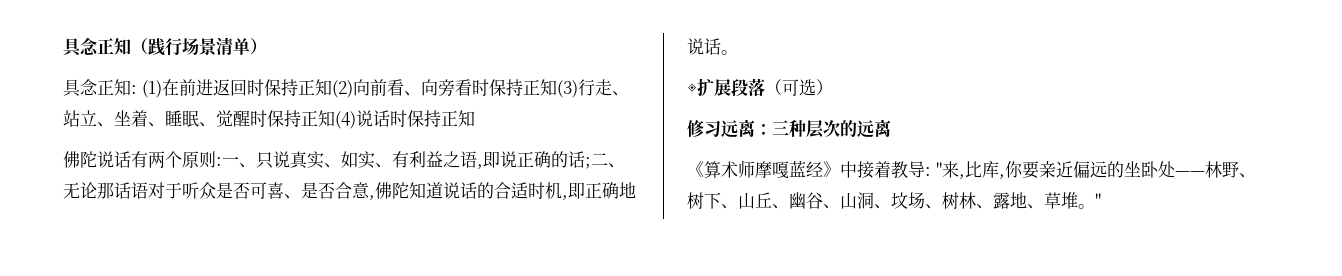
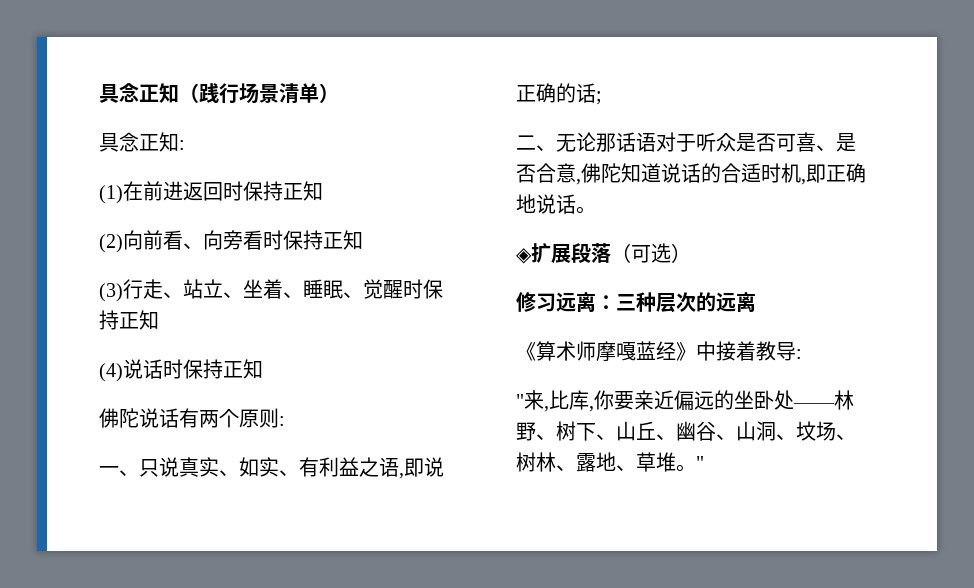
- 具念正知: (1)在前进返回时保持正知(2)向前看、向旁看时保持正知(3)行走、站立、坐着、睡眠、觉醒时保持正知(4)说话时保持正知
+ 具念正知:
+ (1)在前进返回时保持正知
+ (2)向前看、向旁看时保持正知
+ (3)行走、站立、坐着、睡眠、觉醒时保持正知
+ (4)说话时保持正知
- 佛陀说话有两个原则:一、只说真实、如实、有利益之语,即说正确的话;二、无论那话语对于听众是否可喜、是否合意,佛陀知道说话的合适时机,即正确地说话。
+ 佛陀说话有两个原则:
+ 一、只说真实、如实、有利益之语,即说正确的话;
+ 二、无论那话语对于听众是否可喜、是否合意,佛陀知道说话的合适时机,即正确地说话。
- 《算术师摩嘎蓝经》中接着教导: "来,比库,你要亲近偏远的坐卧处——林野、树下、山丘、幽谷、山洞、坟场、树林、露地、草堆。
+ 《算术师摩嘎蓝经》中接着教导:
+ "来,比库,你要亲近偏远的坐卧处——林野、树下、山丘、幽谷、山洞、坟场、树林、露地、草堆。

